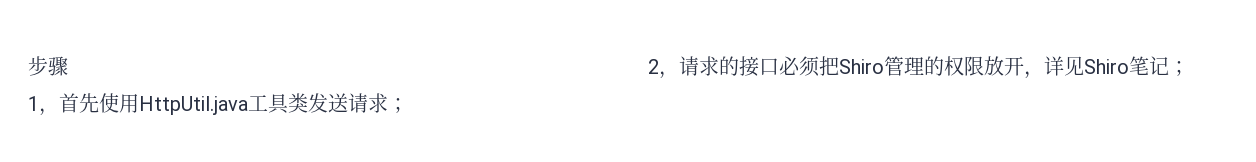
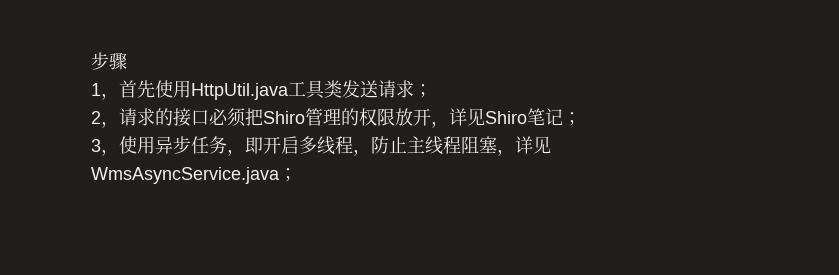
+ 3，使用异步任务，即开启多线程，防止主线程阻塞，详见WmsAsyncService.java；

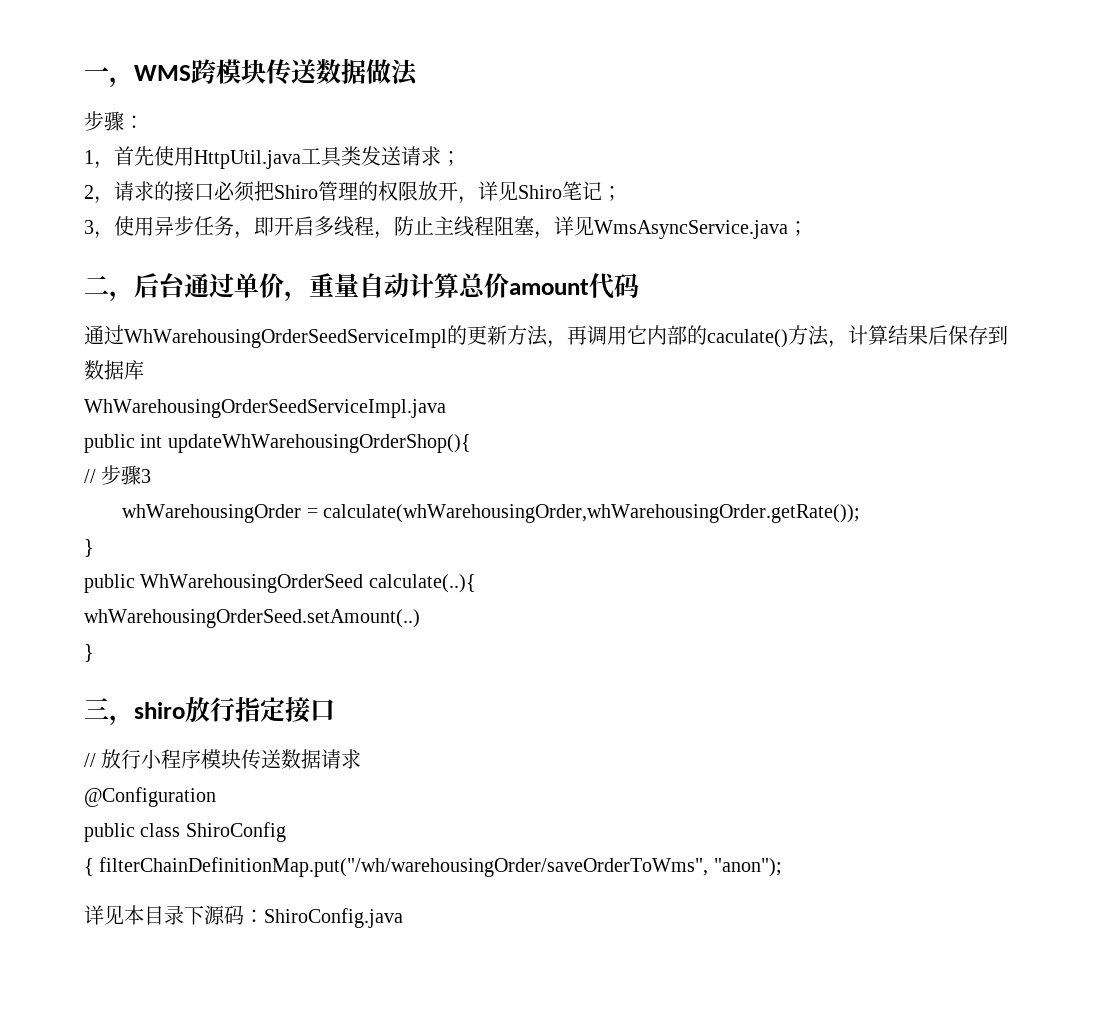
- 步骤
+ 一，WMS跨模块传送数据做法
+ 步骤：
+ 二，后台通过单价，重量自动计算总价amount代码
+ 通过WhWarehousingOrderSeedServiceImpl的更新方法，再调用它内部的caculate()方法，计算结果后保存到数据库
+ WhWarehousingOrderSeedServiceImpl.java
+ public int updateWhWarehousingOrderShop(){
+ // 步骤3
+ whWarehousingOrder = calculate(whWarehousingOrder,whWarehousingOrder.getRate());
+ }
+ public WhWarehousingOrderSeed calculate(..){
+ whWarehousingOrderSeed.setAmount(..)
+ }
+ 三，shiro放行指定接口
+ // 放行小程序模块传送数据请求
+ @Configuration
+ public class ShiroConfig
+ { filterChainDefinitionMap.put("/wh/warehousingOrder/saveOrderToWms", "anon");
+ 详见本目录下源码：ShiroConfig.java

